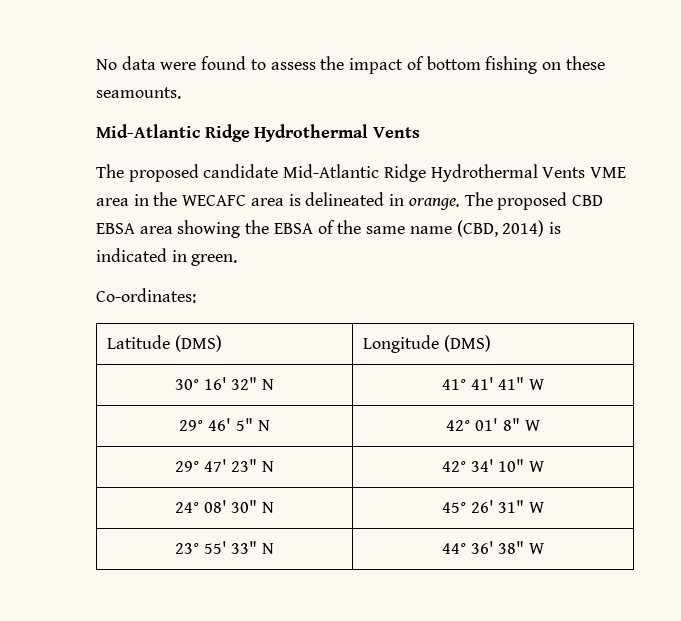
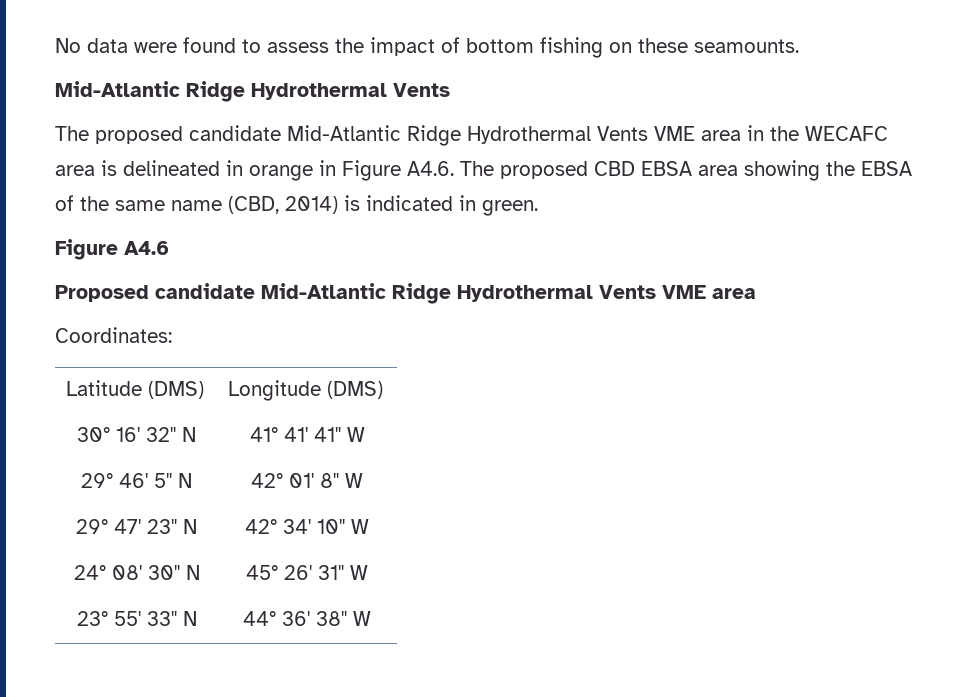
- The proposed candidate Mid-Atlantic Ridge Hydrothermal Vents VME area in the WECAFC area is delineated in orange. The proposed CBD EBSA area showing the EBSA of the same name (CBD, 2014) is indicated in green.
+ The proposed candidate Mid-Atlantic Ridge Hydrothermal Vents VME area in the WECAFC area is delineated in orange in Figure A4.6. The proposed CBD EBSA area showing the EBSA of the same name (CBD, 2014) is indicated in green.
- Co-ordinates:
+ Figure A4.6
+ Proposed candidate Mid-Atlantic Ridge Hydrothermal Vents VME area
+ Coordinates:

